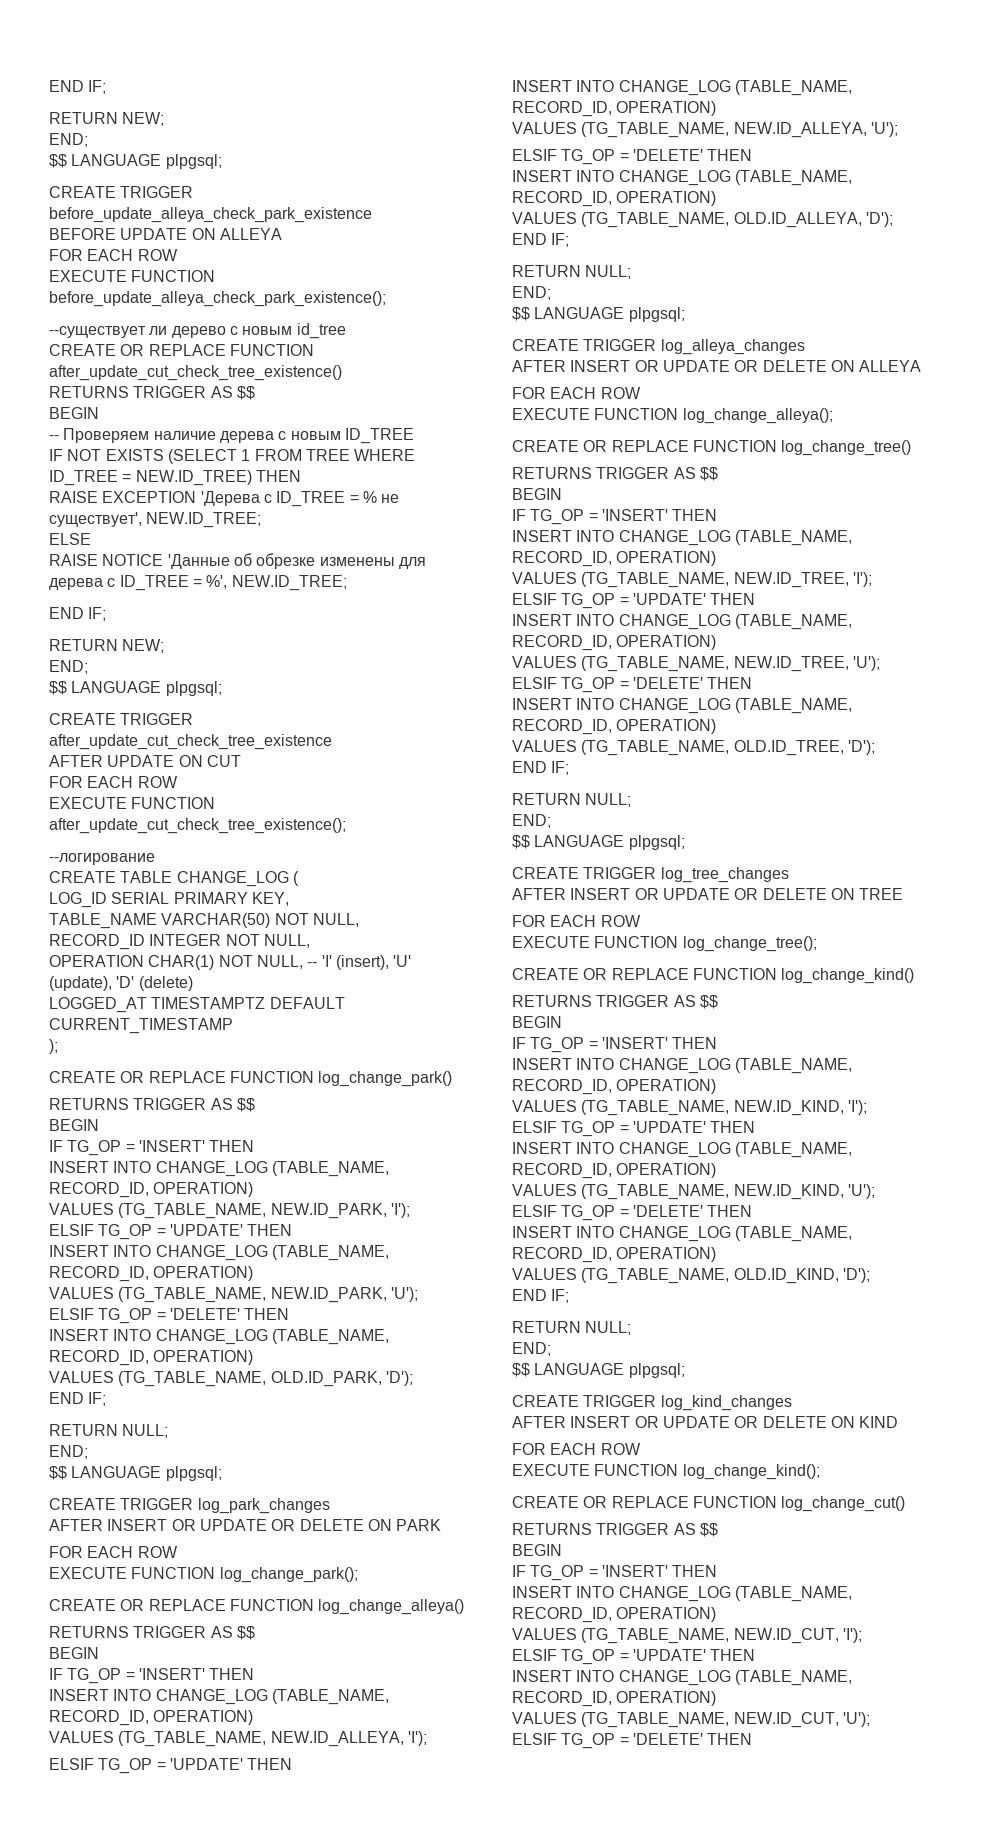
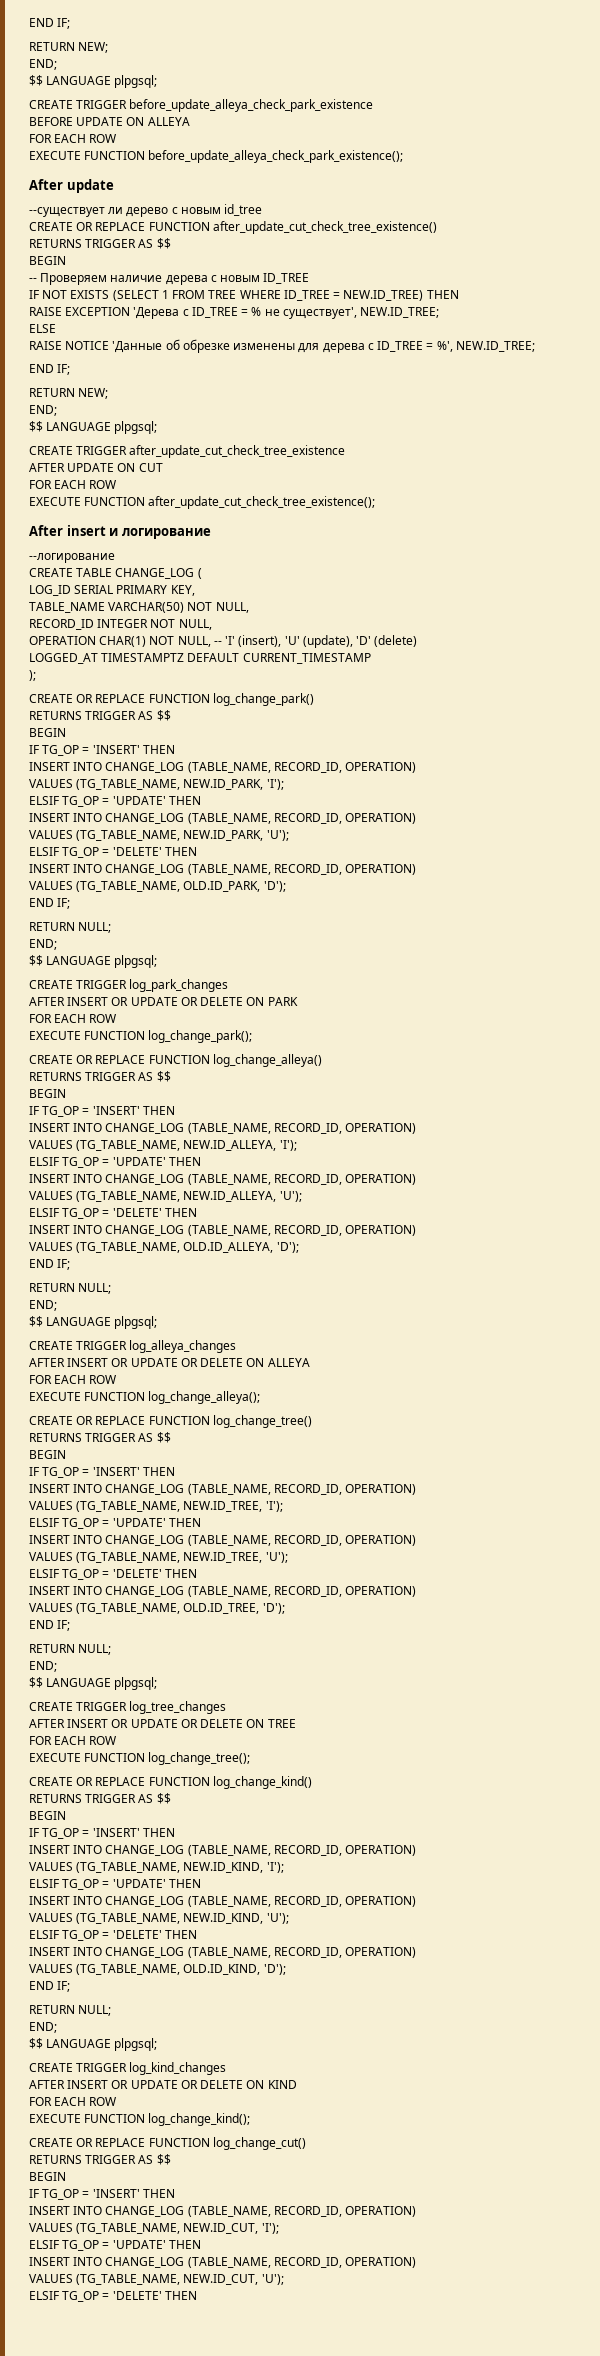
+ After update
+ After insert и логирование

